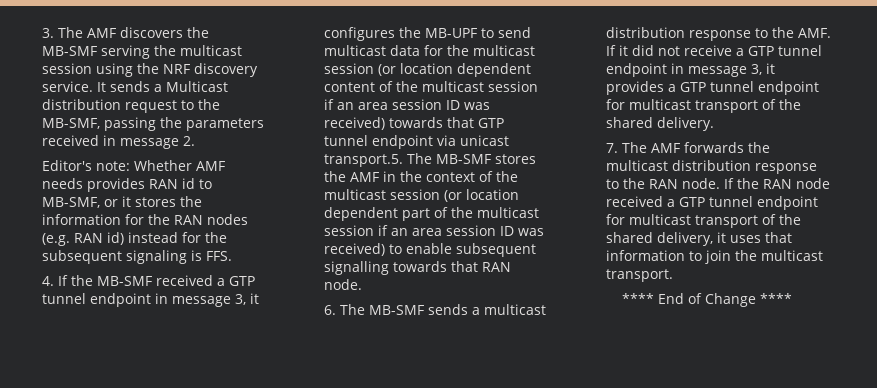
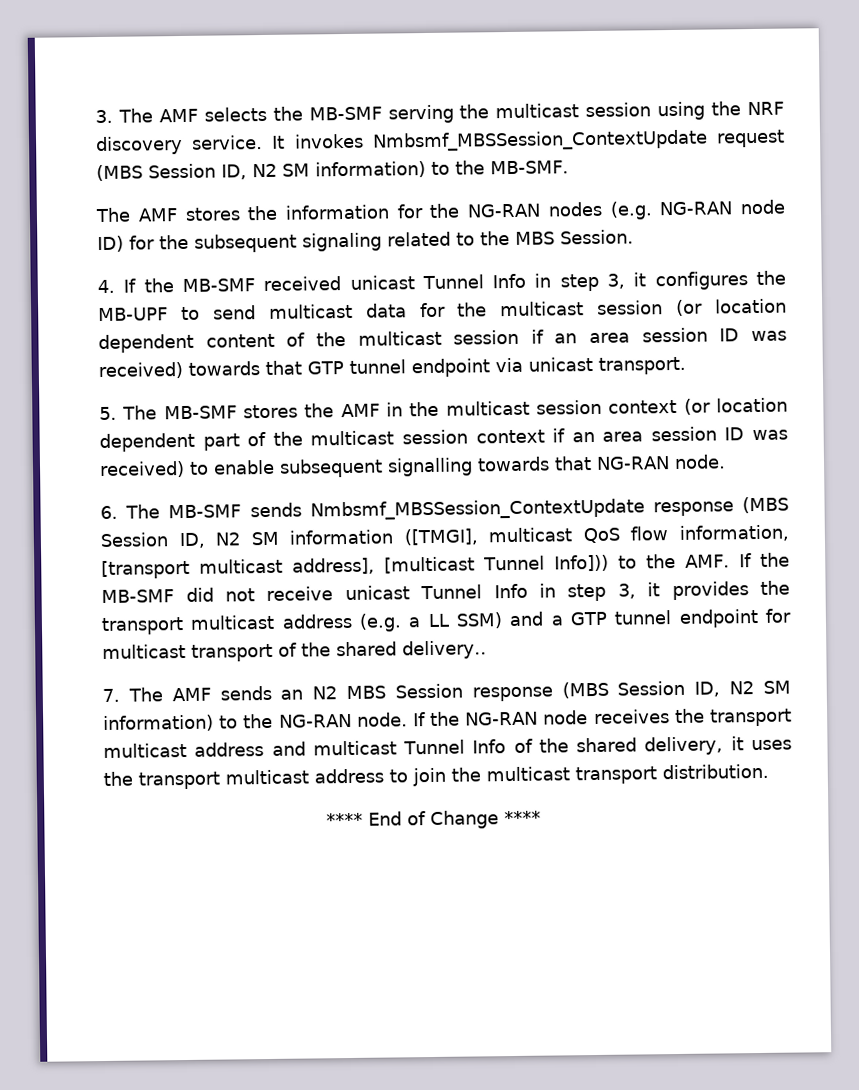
- 3. The AMF discovers the MB-SMF serving the multicast session using the NRF discovery service.
+ 3. The AMF selects the MB-SMF serving the multicast session using the NRF discovery service.
- It sends a Multicast distribution request to the MB-SMF, passing the parameters received in message 2.
- Editor's note: Whether AMF needs provides RAN id to MB-SMF, or it stores the information for the RAN nodes (e.g. RAN id) instead for the subsequent signaling is FFS.
+ It invokes Nmbsmf_MBSSession_ContextUpdate request (MBS Session ID, N2 SM information) to the MB-SMF.
+ The AMF stores the information for the NG-RAN nodes (e.g. NG-RAN node ID) for the subsequent signaling related to the MBS Session.
- 4. If the MB-SMF received a GTP tunnel endpoint in message 3, it configures the MB-UPF to send multicast data for the multicast session (or location dependent content of the multicast session if an area session ID was received) towards that GTP tunnel endpoint via unicast transport.5. The MB-SMF stores the AMF in the context of the multicast session (or location dependent part of the multicast session if an area session ID was received) to enable subsequent signalling towards that RAN node.
+ 4. If the MB-SMF received unicast Tunnel Info in step 3, it configures the MB-UPF to send multicast data for the multicast session (or location dependent content of the multicast session if an area session ID was received) towards that GTP tunnel endpoint via unicast transport.
+ 5. The MB-SMF stores the AMF in the multicast session context (or location dependent part of the multicast session context if an area session ID was received) to enable subsequent signalling towards that NG-RAN node.
- 6. The MB-SMF sends a multicast distribution response to the AMF. If it did not receive a GTP tunnel endpoint in message 3, it provides a GTP tunnel endpoint for multicast transport of the shared delivery.
+ 6. The MB-SMF sends Nmbsmf_MBSSession_ContextUpdate response (MBS Session ID, N2 SM information ([TMGI], multicast QoS flow information, [transport multicast address], [multicast Tunnel Info])) to the AMF. If the MB-SMF did not receive unicast Tunnel Info in step 3, it provides the transport multicast address (e.g. a LL SSM) and a GTP tunnel endpoint for multicast transport of the shared delivery..
- 7. The AMF forwards the multicast distribution response to the RAN node.
+ 7. The AMF sends an N2 MBS Session response (MBS Session ID, N2 SM information) to the NG-RAN node.
- If the RAN node received a GTP tunnel endpoint for multicast transport of the shared delivery, it uses that information to join the multicast transport.
+ If the NG-RAN node receives the transport multicast address and multicast Tunnel Info of the shared delivery, it uses the transport multicast address to join the multicast transport distribution.

